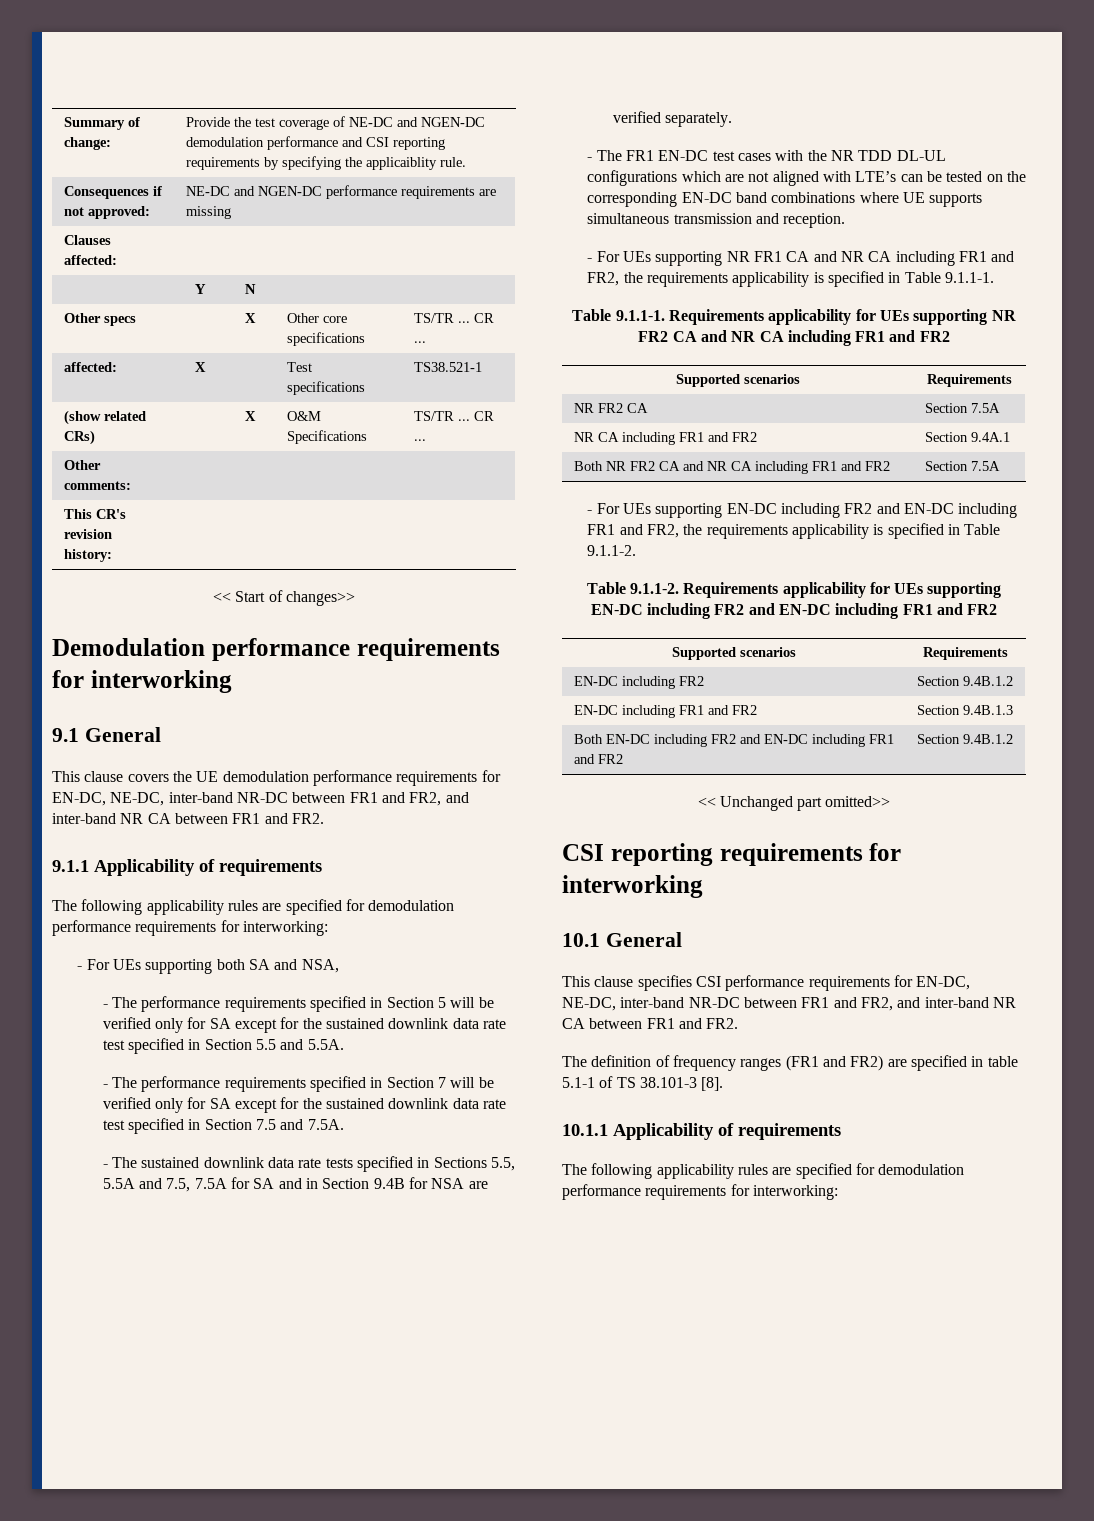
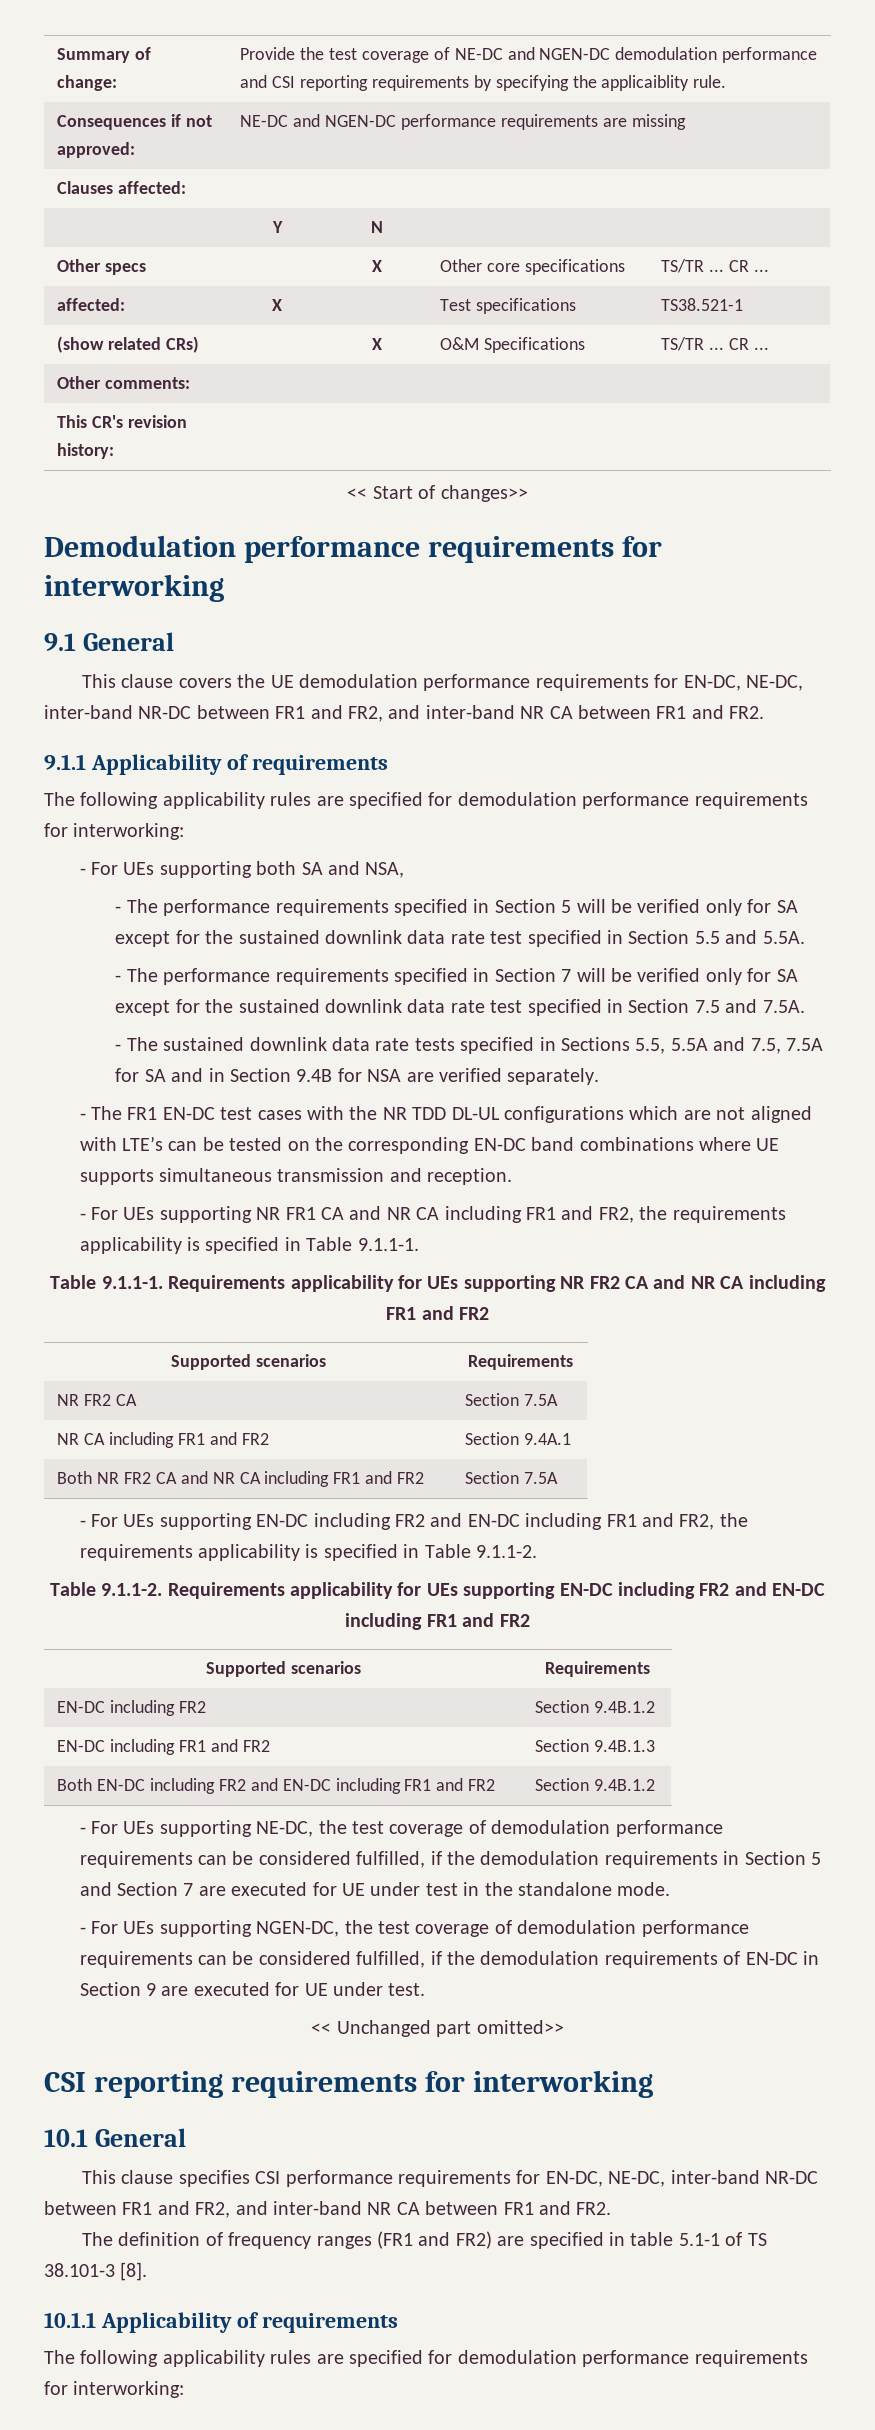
+ - For UEs supporting NE-DC, the test coverage of demodulation performance requirements can be considered fulfilled, if the demodulation requirements in Section 5 and Section 7 are executed for UE under test in the standalone mode.
+ - For UEs supporting NGEN-DC, the test coverage of demodulation performance requirements can be considered fulfilled, if the demodulation requirements of EN-DC in Section 9 are executed for UE under test.

